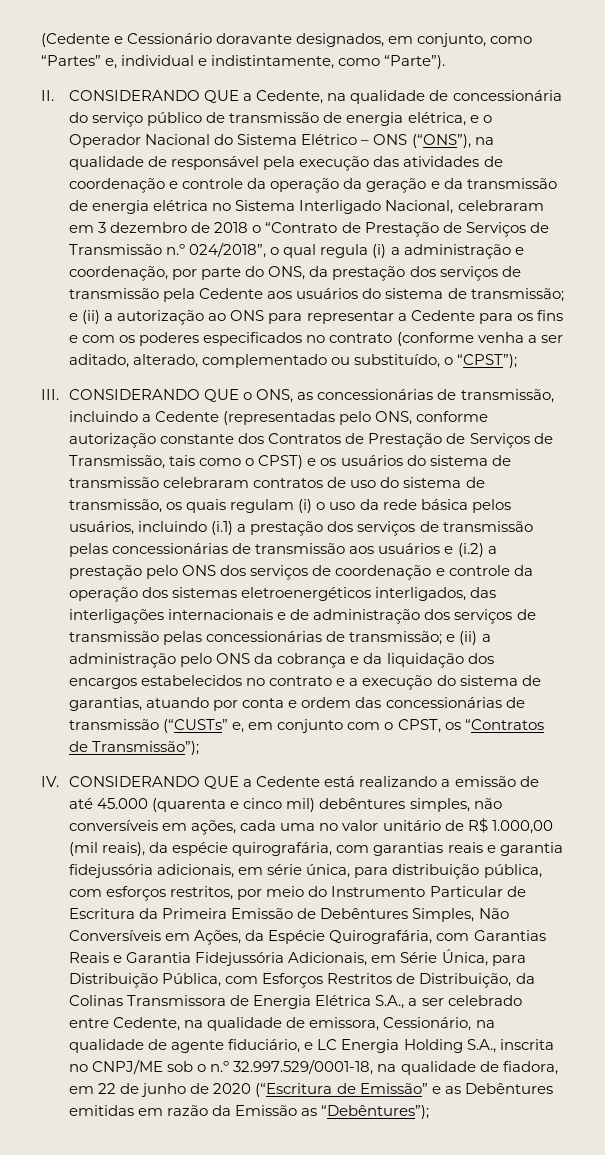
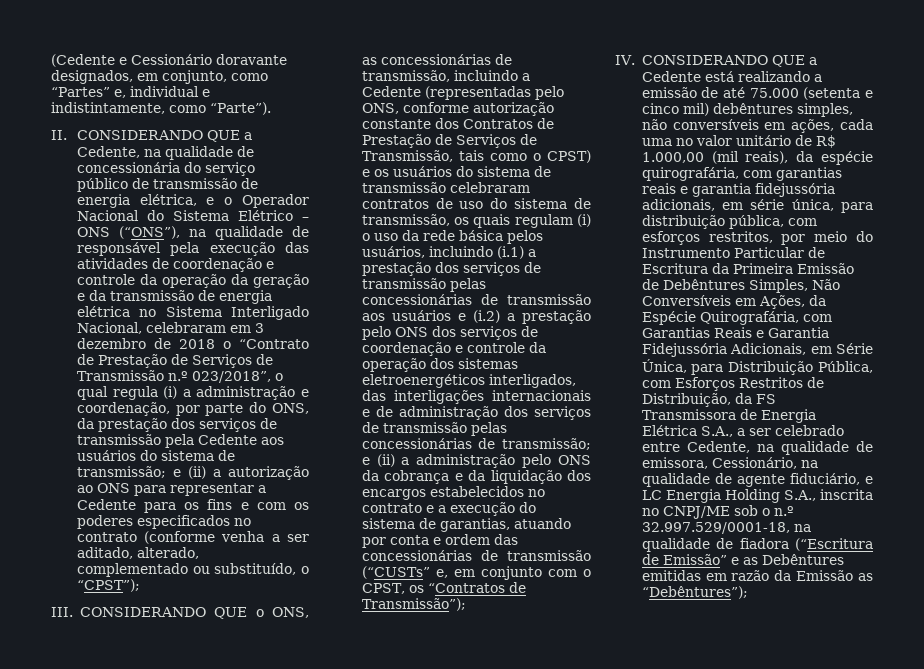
- II. CONSIDERANDO QUE a Cedente, na qualidade de concessionária do serviço público de transmissão de energia elétrica, e o Operador Nacional do Sistema Elétrico – ONS (“ONS”), na qualidade de responsável pela execução das atividades de coordenação e controle da operação da geração e da transmissão de energia elétrica no Sistema Interligado Nacional, celebraram em 3 dezembro de 2018 o “Contrato de Prestação de Serviços de Transmissão n.º 024/2018”, o qual regula (i) a administração e coordenação, por parte do ONS, da prestação dos serviços de transmissão pela Cedente aos usuários do sistema de transmissão;
+ II. CONSIDERANDO QUE a Cedente, na qualidade de concessionária do serviço público de transmissão de energia elétrica, e o Operador Nacional do Sistema Elétrico – ONS (“ONS”), na qualidade de responsável pela execução das atividades de coordenação e controle da operação da geração e da transmissão de energia elétrica no Sistema Interligado Nacional, celebraram em 3 dezembro de 2018 o “Contrato de Prestação de Serviços de Transmissão n.º 023/2018”, o qual regula (i) a administração e coordenação, por parte do ONS, da prestação dos serviços de transmissão pela Cedente aos usuários do sistema de transmissão;
- IV. CONSIDERANDO QUE a Cedente está realizando a emissão de até 45.000 (quarenta e cinco mil) debêntures simples, não conversíveis em ações, cada uma no valor unitário de R$ 1.000,00 (mil reais), da espécie quirografária, com garantias reais e garantia fidejussória adicionais, em série única, para distribuição pública, com esforços restritos, por meio do Instrumento Particular de Escritura da Primeira Emissão de Debêntures Simples, Não Conversíveis em Ações, da Espécie Quirografária, com Garantias Reais e Garantia Fidejussória Adicionais, em Série Única, para Distribuição Pública, com Esforços Restritos de Distribuição, da Colinas Transmissora de Energia Elétrica S.A., a ser celebrado entre Cedente, na qualidade de emissora, Cessionário, na qualidade de agente fiduciário, e LC Energia Holding S.A., inscrita no CNPJ/ME sob o n.º 32.997.529/0001-18, na qualidade de fiadora, em 22 de junho de 2020 (“Escritura de Emissão” e as Debêntures emitidas em razão da Emissão as “Debêntures”);
+ IV. CONSIDERANDO QUE a Cedente está realizando a emissão de até 75.000 (setenta e cinco mil) debêntures simples, não conversíveis em ações, cada uma no valor unitário de R$ 1.000,00 (mil reais), da espécie quirografária, com garantias reais e garantia fidejussória adicionais, em série única, para distribuição pública, com esforços restritos, por meio do Instrumento Particular de Escritura da Primeira Emissão de Debêntures Simples, Não Conversíveis em Ações, da Espécie Quirografária, com Garantias Reais e Garantia Fidejussória Adicionais, em Série Única, para Distribuição Pública, com Esforços Restritos de Distribuição, da FS Transmissora de Energia Elétrica S.A., a ser celebrado entre Cedente, na qualidade de emissora, Cessionário, na qualidade de agente fiduciário, e LC Energia Holding S.A., inscrita no CNPJ/ME sob o n.º 32.997.529/0001-18, na qualidade de fiadora (“Escritura de Emissão” e as Debêntures emitidas em razão da Emissão as “Debêntures”);

